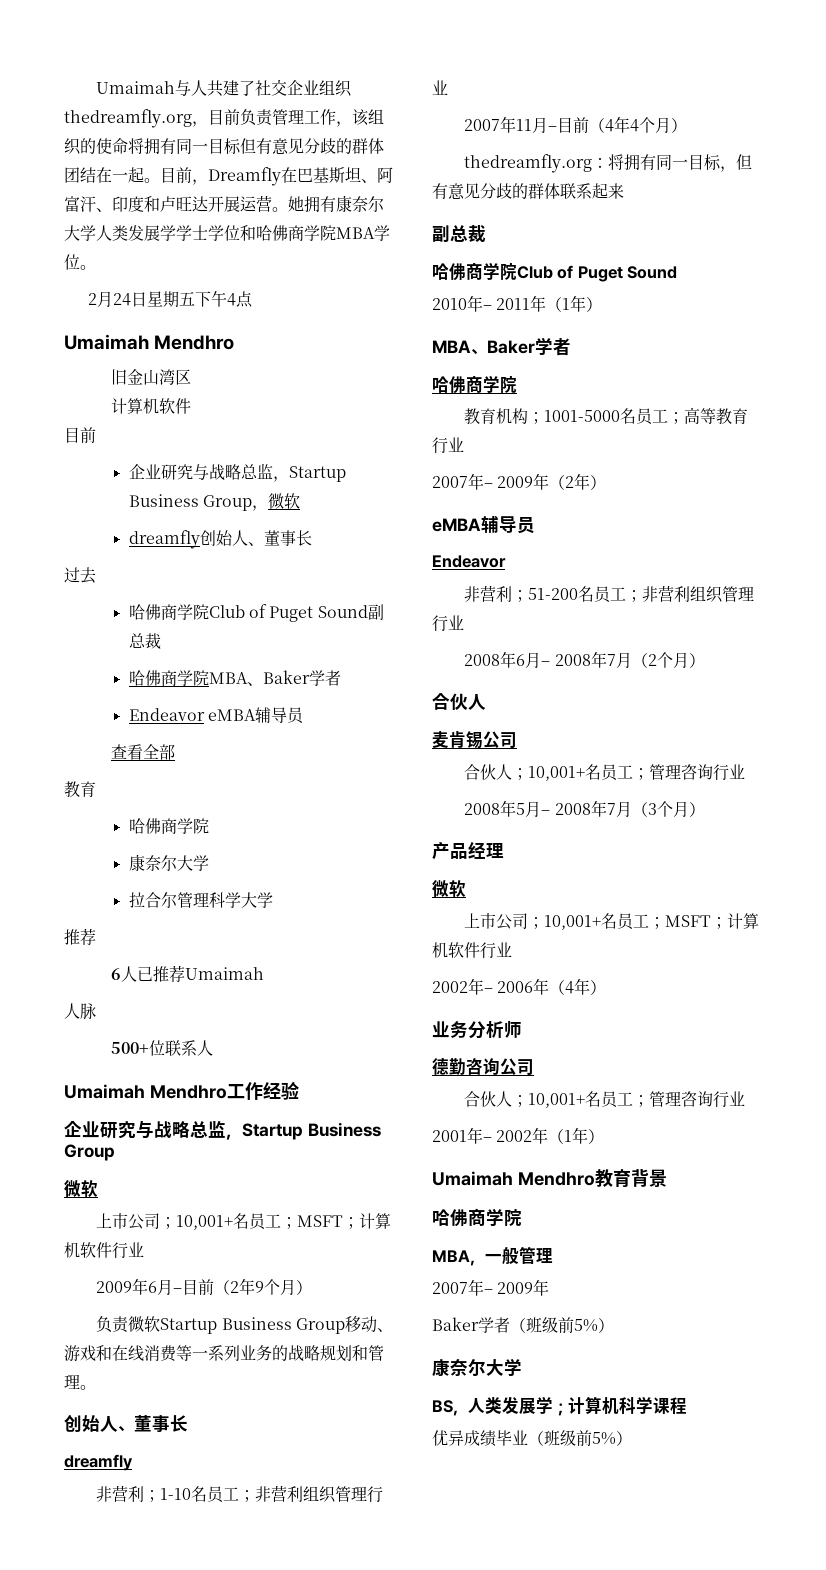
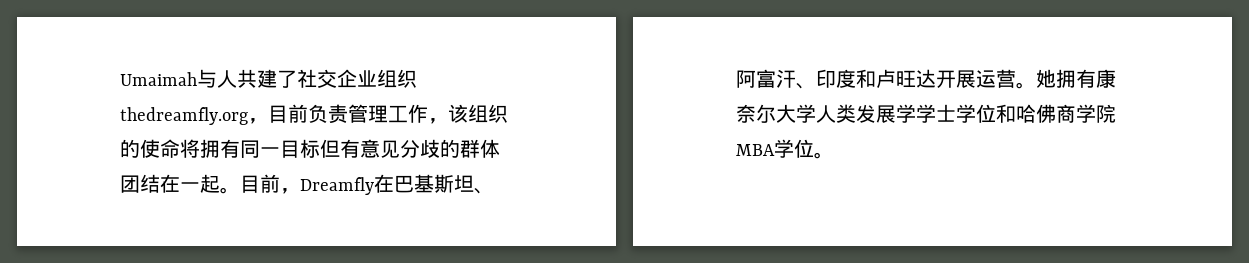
- 2月24日星期五下午4点
- Umaimah Mendhro
- 旧金山湾区
- 计算机软件
- 目前
- 企业研究与战略总监，Startup Business Group，微软
- dreamfly创始人、董事长
- 过去
- 哈佛商学院Club of Puget Sound副总裁
- 哈佛商学院MBA、Baker学者
- Endeavor eMBA辅导员
- 查看全部
- 教育
- 哈佛商学院
- 康奈尔大学
- 拉合尔管理科学大学
- 推荐
- 6人已推荐Umaimah
- 人脉
- 500+位联系人
- Umaimah Mendhro工作经验
- 企业研究与战略总监，Startup Business Group
- 微软
- 上市公司；10,001+名员工；MSFT；计算机软件行业
- 2009年6月–目前（2年9个月）
- 负责微软Startup Business Group移动、游戏和在线消费等一系列业务的战略规划和管理。
- 创始人、董事长
- dreamfly
- 非营利；1-10名员工；非营利组织管理行业
- 2007年11月–目前（4年4个月）
- thedreamfly.org：将拥有同一目标，但有意见分歧的群体联系起来
- 副总裁
- 哈佛商学院Club of Puget Sound
- 2010年– 2011年（1年）
- MBA、Baker学者
- 哈佛商学院
- 教育机构；1001-5000名员工；高等教育行业
- 2007年– 2009年（2年）
- eMBA辅导员
- Endeavor
- 非营利；51-200名员工；非营利组织管理行业
- 2008年6月– 2008年7月（2个月）
- 合伙人
- 麦肯锡公司
- 合伙人；10,001+名员工；管理咨询行业
- 2008年5月– 2008年7月（3个月）
- 产品经理
- 微软
- 上市公司；10,001+名员工；MSFT；计算机软件行业
- 2002年– 2006年（4年）
- 业务分析师
- 德勤咨询公司
- 合伙人；10,001+名员工；管理咨询行业
- 2001年– 2002年（1年）
- Umaimah Mendhro教育背景
- 哈佛商学院
- MBA，一般管理
- 2007年– 2009年
- Baker学者（班级前5%）
- 康奈尔大学
- BS，人类发展学；计算机科学课程
- 优异成绩毕业（班级前5%）

